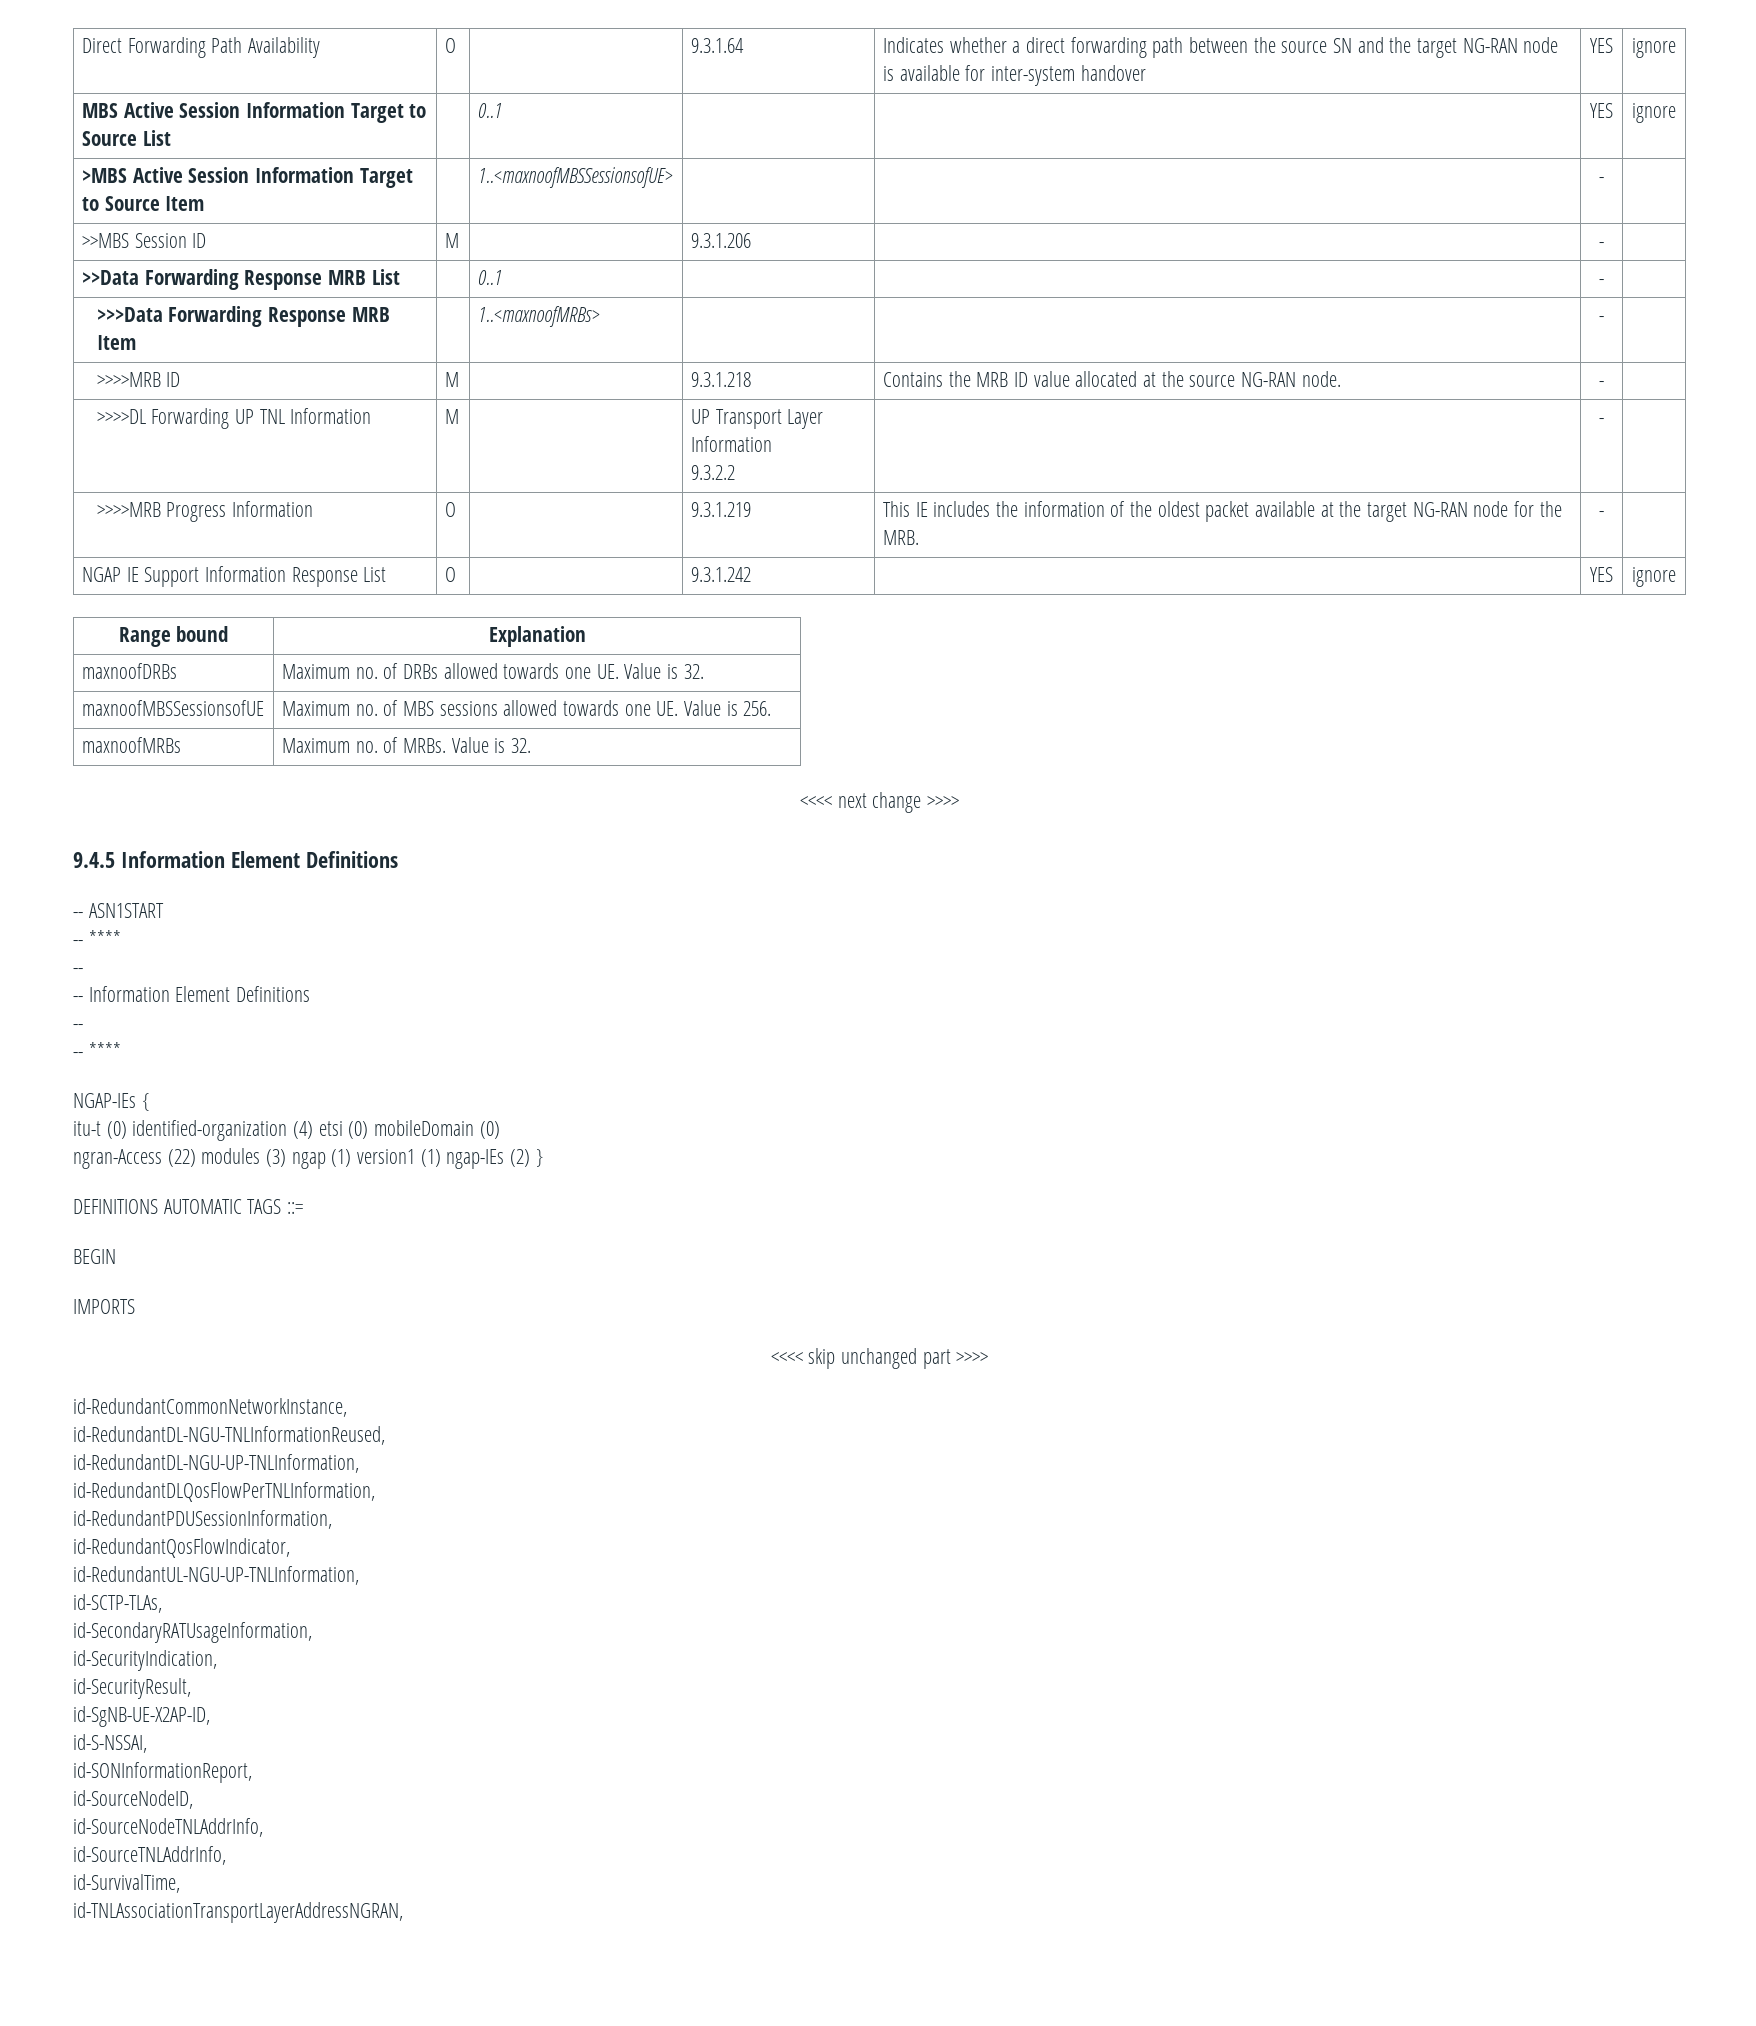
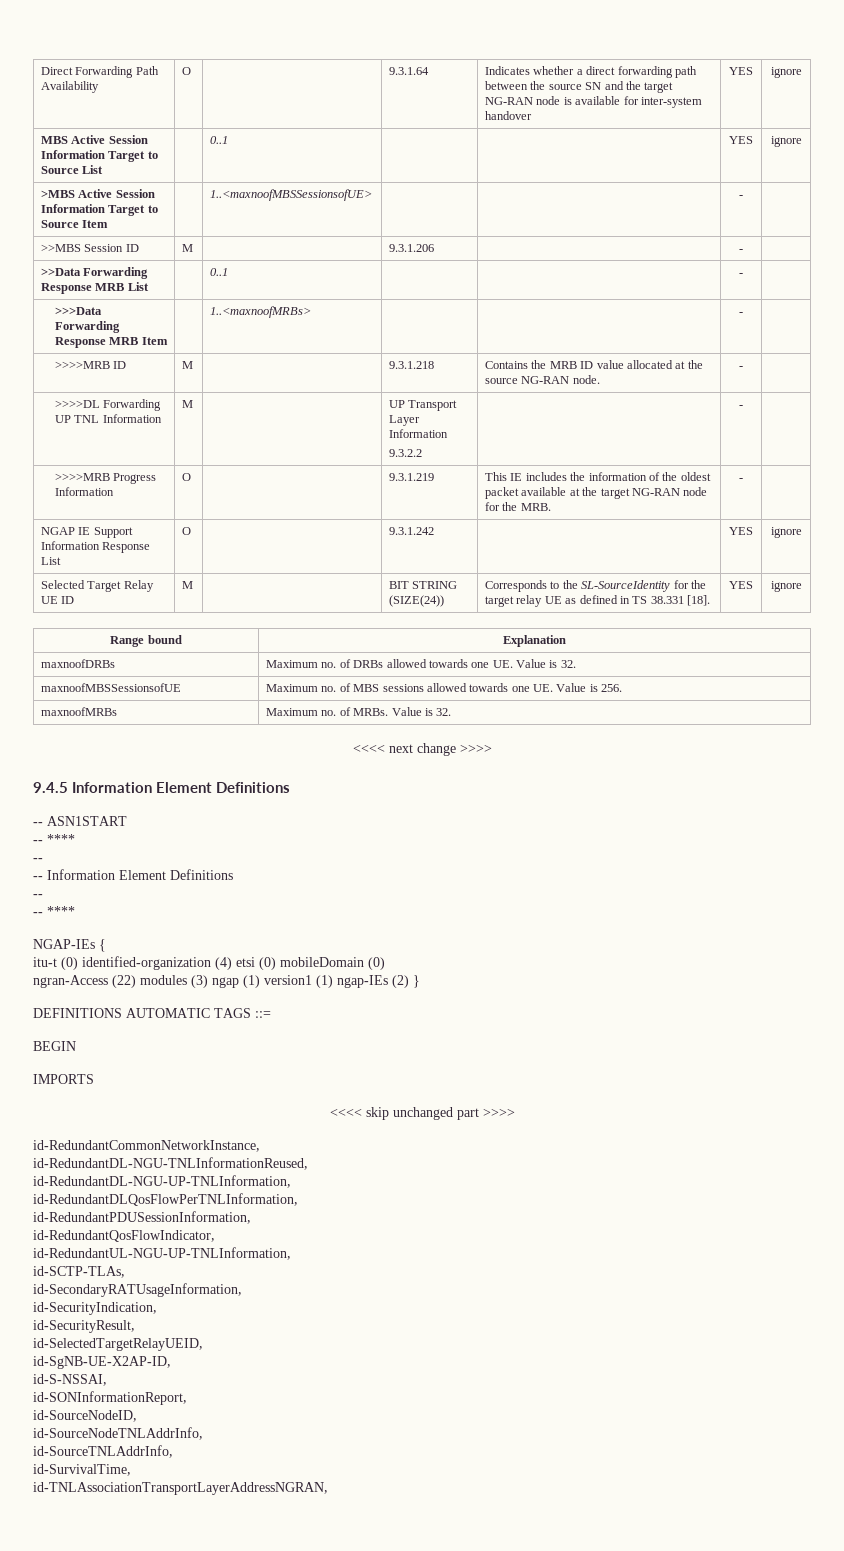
+ Selected Target Relay UE ID | M | | BIT STRING (SIZE(24)) | Corresponds to the SL-SourceIdentity for the target relay UE as defined in TS 38.331 [18]. | YES | ignore
+ id-SelectedTargetRelayUEID,

